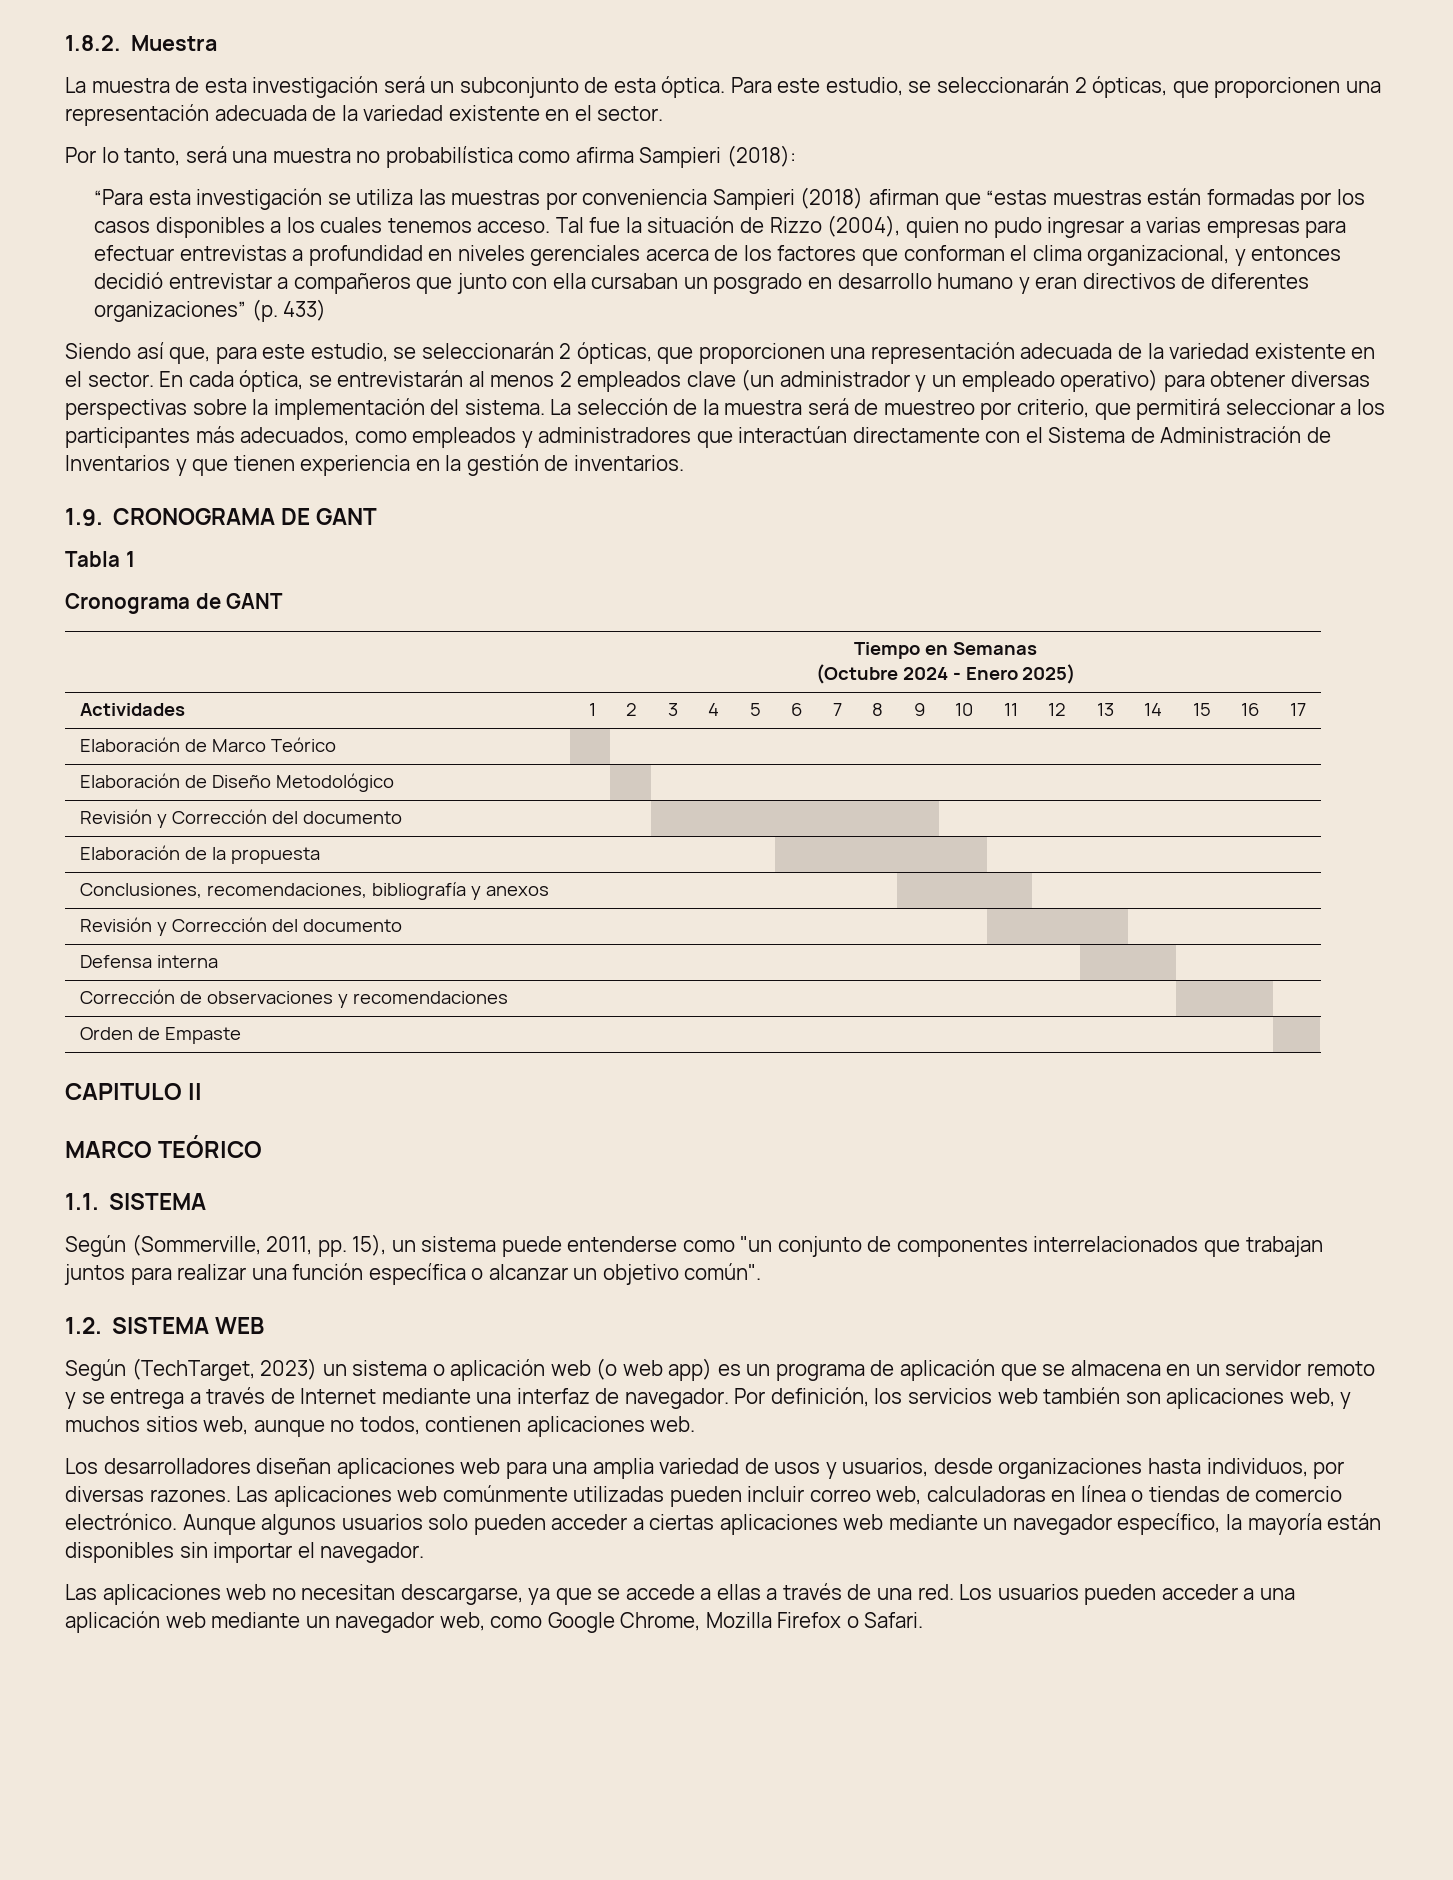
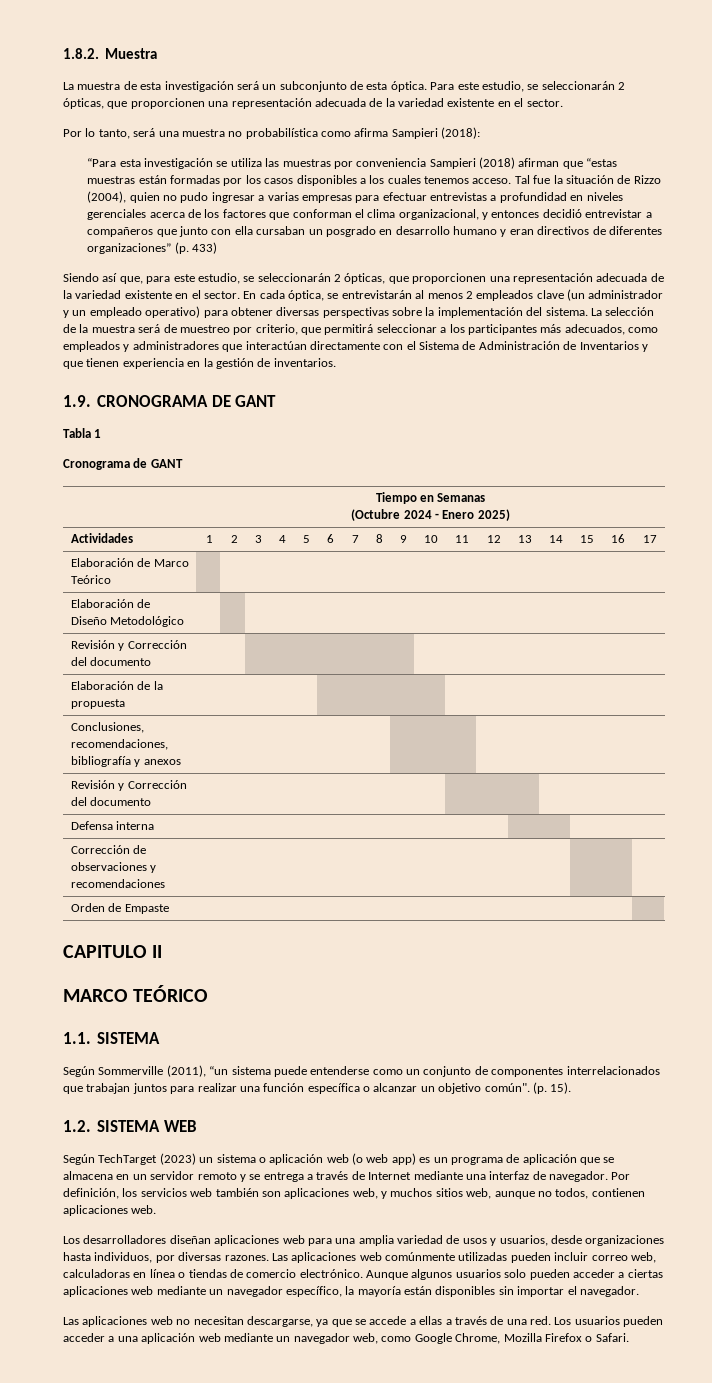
- Según (Sommerville, 2011, pp. 15), un sistema puede entenderse como "un conjunto de componentes interrelacionados que trabajan juntos para realizar una función específica o alcanzar un objetivo común".
+ Según Sommerville (2011), “un sistema puede entenderse como un conjunto de componentes interrelacionados que trabajan juntos para realizar una función específica o alcanzar un objetivo común". (p. 15).
- Según (TechTarget, 2023) un sistema o aplicación web (o web app) es un programa de aplicación que se almacena en un servidor remoto y se entrega a través de Internet mediante una interfaz de navegador.
+ Según TechTarget (2023) un sistema o aplicación web (o web app) es un programa de aplicación que se almacena en un servidor remoto y se entrega a través de Internet mediante una interfaz de navegador.

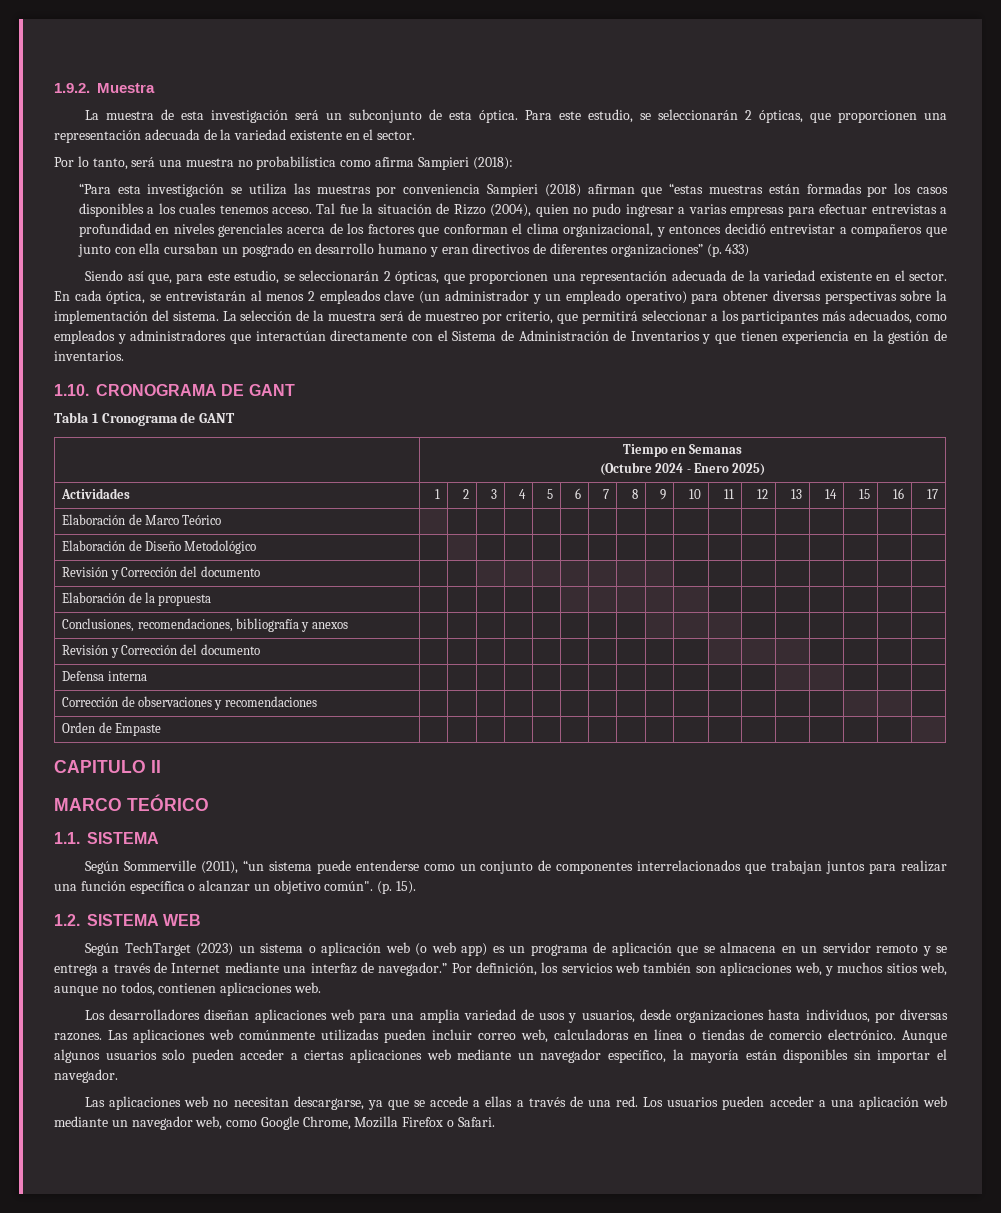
- 1.8.2. Muestra
+ 1.9.2. Muestra
- 1.9. CRONOGRAMA DE GANT
+ 1.10. CRONOGRAMA DE GANT
- Tabla 1
- Cronograma de GANT
+ Tabla 1 Cronograma de GANT
- Según TechTarget (2023) un sistema o aplicación web (o web app) es un programa de aplicación que se almacena en un servidor remoto y se entrega a través de Internet mediante una interfaz de navegador.
+ Según TechTarget (2023) un sistema o aplicación web (o web app) es un programa de aplicación que se almacena en un servidor remoto y se entrega a través de Internet mediante una interfaz de navegador.”

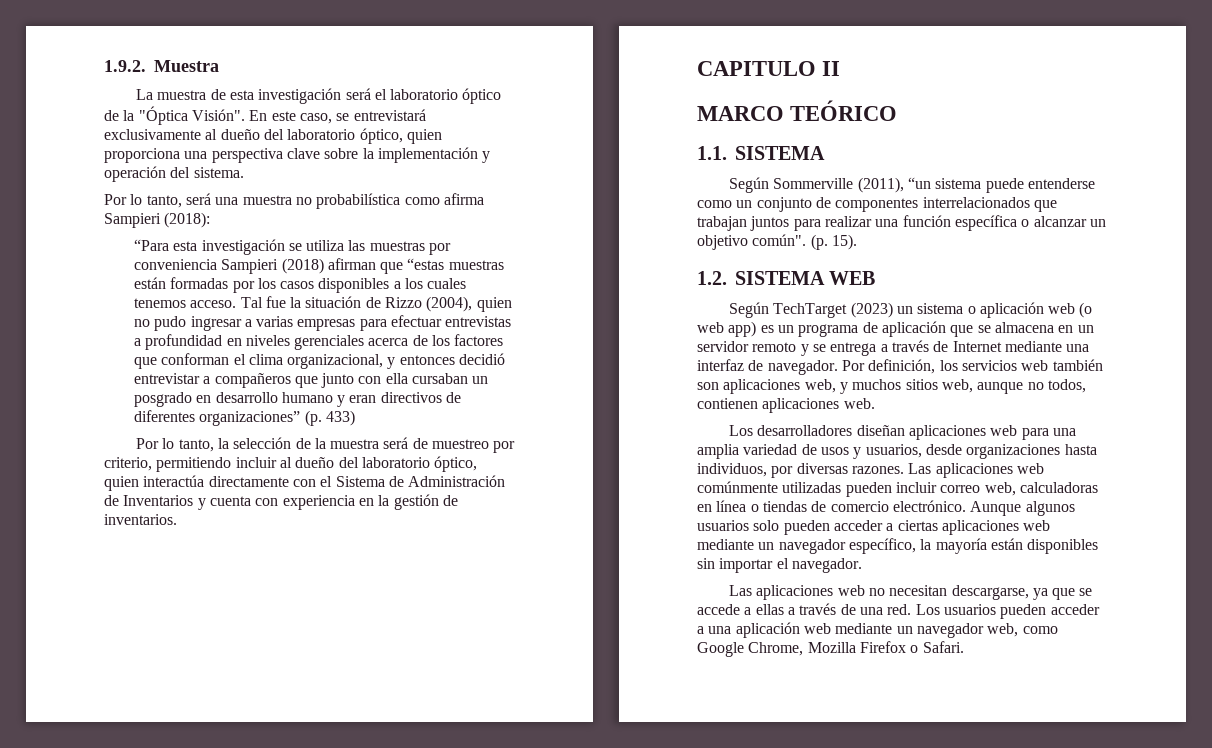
- La muestra de esta investigación será un subconjunto de esta óptica. Para este estudio, se seleccionarán 2 ópticas, que proporcionen una representación adecuada de la variedad existente en el sector.
+ La muestra de esta investigación será el laboratorio óptico de la "Óptica Visión". En este caso, se entrevistará exclusivamente al dueño del laboratorio óptico, quien proporciona una perspectiva clave sobre la implementación y operación del sistema.
- Siendo así que, para este estudio, se seleccionarán 2 ópticas, que proporcionen una representación adecuada de la variedad existente en el sector. En cada óptica, se entrevistarán al menos 2 empleados clave (un administrador y un empleado operativo) para obtener diversas perspectivas sobre la implementación del sistema. La selección de la muestra será de muestreo por criterio, que permitirá seleccionar a los participantes más adecuados, como empleados y administradores que interactúan directamente con el Sistema de Administración de Inventarios y que tienen experiencia en la gestión de inventarios.
+ Por lo tanto, la selección de la muestra será de muestreo por criterio, permitiendo incluir al dueño del laboratorio óptico, quien interactúa directamente con el Sistema de Administración de Inventarios y cuenta con experiencia en la gestión de inventarios.
- 1.10. CRONOGRAMA DE GANT
- Tabla 1 Cronograma de GANT
- | Tiempo en Semanas
- (Octubre 2024 - Enero 2025)
- Actividades | 1 | 2 | 3 | 4 | 5 | 6 | 7 | 8 | 9 | 10 | 11 | 12 | 13 | 14 | 15 | 16 | 17
- Elaboración de Marco Teórico | | | | | | | | | | | | | | | | |
- Elaboración de Diseño Metodológico | | | | | | | | | | | | | | | | |
- Revisión y Corrección del documento | | | | | | | | | | | | | | | | |
- Elaboración de la propuesta | | | | | | | | | | | | | | | | |
- Conclusiones, recomendaciones, bibliografía y anexos | | | | | | | | | | | | | | | | |
- Revisión y Corrección del documento | | | | | | | | | | | | | | | | |
- Defensa interna | | | | | | | | | | | | | | | | |
- Corrección de observaciones y recomendaciones | | | | | | | | | | | | | | | | |
- Orden de Empaste | | | | | | | | | | | | | | | | |
- Según TechTarget (2023) un sistema o aplicación web (o web app) es un programa de aplicación que se almacena en un servidor remoto y se entrega a través de Internet mediante una interfaz de navegador.”
+ Según TechTarget (2023) un sistema o aplicación web (o web app) es un programa de aplicación que se almacena en un servidor remoto y se entrega a través de Internet mediante una interfaz de navegador.

